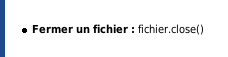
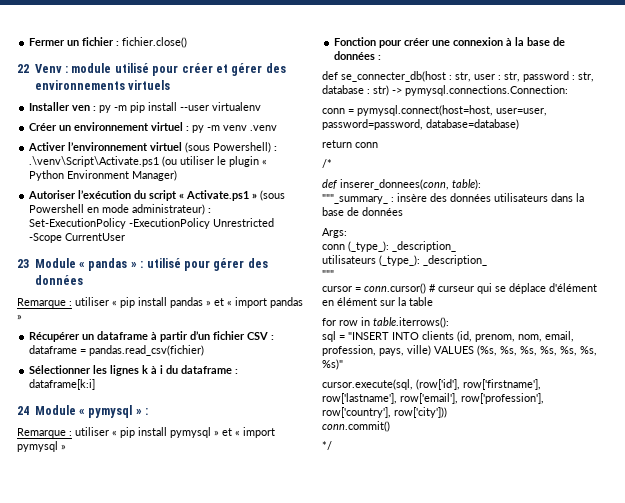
+ 22 Venv : module utilisé pour créer et gérer des environnements virtuels
+ Installer ven : py -m pip install --user virtualenv
+ Créer un environnement virtuel : py -m venv .venv
+ Activer l’environnement virtuel (sous Powershell) : .\venv\Script\Activate.ps1 (ou utiliser le plugin « Python Environment Manager)
+ Autoriser l’exécution du script « Activate.ps1 » (sous Powershell en mode administrateur) : Set-ExecutionPolicy -ExecutionPolicy Unrestricted -Scope CurrentUser
+ 23 Module « pandas » : utilisé pour gérer des données
+ Remarque : utiliser « pip install pandas » et « import pandas »
+ Récupérer un dataframe à partir d’un fichier CSV : dataframe = pandas.read_csv(fichier)
+ Sélectionner les lignes k à i du dataframe : dataframe[k:i]
+ 24 Module « pymysql » :
+ Remarque : utiliser « pip install pymysql » et « import pymysql »
+ Fonction pour créer une connexion à la base de données :
+ def se_connecter_db(host : str, user : str, password : str, database : str) -> pymysql.connections.Connection:
+ conn = pymysql.connect(host=host, user=user, password=password, database=database)
+ return conn
+ /*
+ def inserer_donnees(conn, table):
+ """_summary_ : insère des données utilisateurs dans la base de données
+ Args:
+ conn (_type_): _description_
+ utilisateurs (_type_): _description_
+ """
+ cursor = conn.cursor() # curseur qui se déplace d'élément en élément sur la table
+ for row in table.iterrows():
+ sql = "INSERT INTO clients (id, prenom, nom, email, profession, pays, ville) VALUES (%s, %s, %s, %s, %s, %s, %s)"
+ cursor.execute(sql, (row['id'], row['firstname'], row['lastname'], row['email'], row['profession'], row['country'], row['city']))
+ conn.commit()
+ */

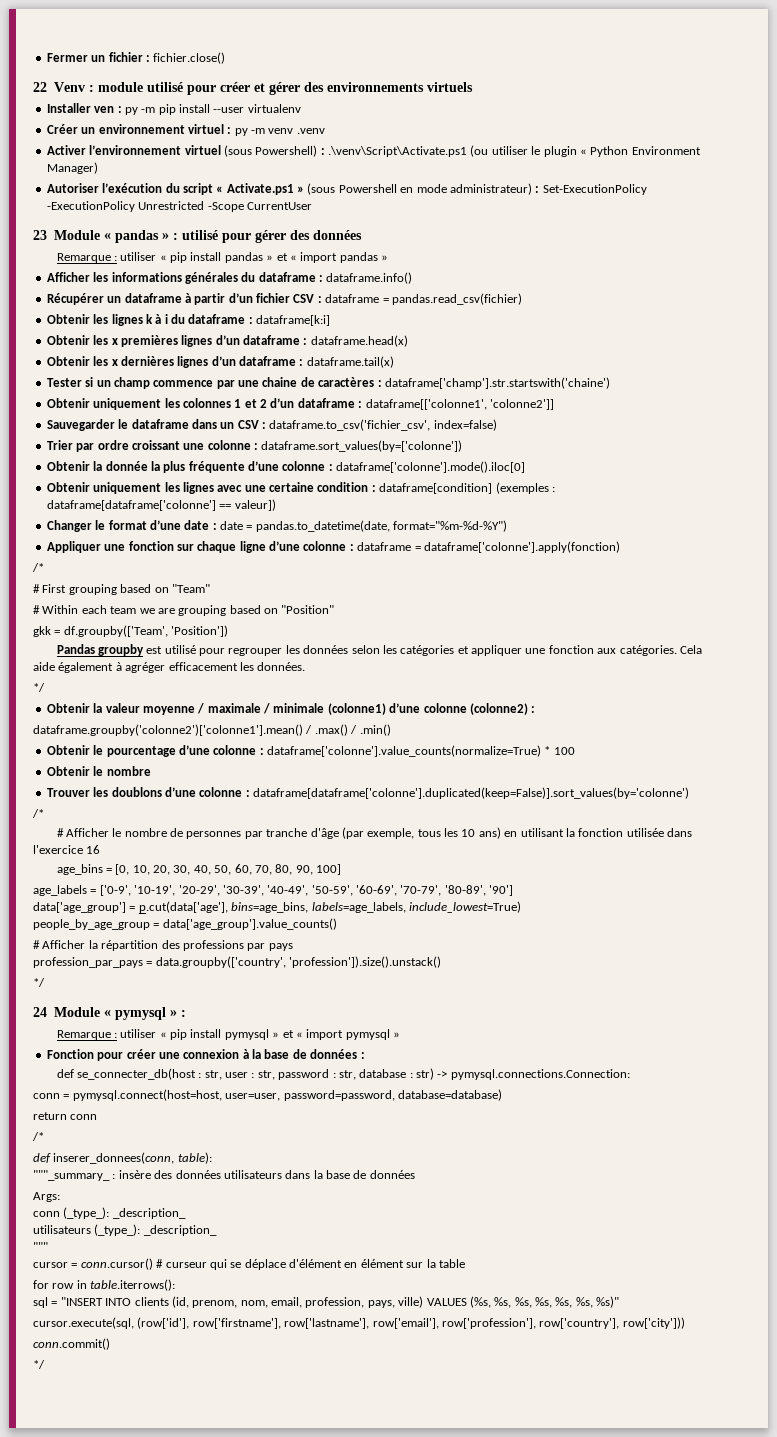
+ Afficher les informations générales du dataframe : dataframe.info()
- Sélectionner les lignes k à i du dataframe : dataframe[k:i]
+ Obtenir les lignes k à i du dataframe : dataframe[k:i]
+ Obtenir les x premières lignes d’un dataframe : dataframe.head(x)
+ Obtenir les x dernières lignes d’un dataframe : dataframe.tail(x)
+ Tester si un champ commence par une chaine de caractères : dataframe['champ'].str.startswith('chaine')
+ Obtenir uniquement les colonnes 1 et 2 d’un dataframe : dataframe[['colonne1', 'colonne2']]
+ Sauvegarder le dataframe dans un CSV : dataframe.to_csv('fichier_csv', index=false)
+ Trier par ordre croissant une colonne : dataframe.sort_values(by=['colonne'])
+ Obtenir la donnée la plus fréquente d’une colonne : dataframe['colonne'].mode().iloc[0]
+ Obtenir uniquement les lignes avec une certaine condition : dataframe[condition] (exemples : dataframe[dataframe['colonne'] == valeur])
+ Changer le format d’une date : date = pandas.to_datetime(date, format="%m-%d-%Y")
+ Appliquer une fonction sur chaque ligne d’une colonne : dataframe = dataframe['colonne'].apply(fonction)
+ /*
+ # First grouping based on "Team"
+ # Within each team we are grouping based on "Position"
+ gkk = df.groupby(['Team', 'Position'])
+ Pandas groupby est utilisé pour regrouper les données selon les catégories et appliquer une fonction aux catégories. Cela aide également à agréger efficacement les données.
+ */
+ Obtenir la valeur moyenne / maximale / minimale (colonne1) d’une colonne (colonne2) :
+ dataframe.groupby('colonne2')['colonne1'].mean() / .max() / .min()
+ Obtenir le pourcentage d’une colonne : dataframe['colonne'].value_counts(normalize=True) * 100
+ Obtenir le nombre
+ Trouver les doublons d’une colonne : dataframe[dataframe['colonne'].duplicated(keep=False)].sort_values(by='colonne')
+ /*
+ # Afficher le nombre de personnes par tranche d'âge (par exemple, tous les 10 ans) en utilisant la fonction utilisée dans l'exercice 16
+ age_bins = [0, 10, 20, 30, 40, 50, 60, 70, 80, 90, 100]
+ age_labels = ['0-9', '10-19', '20-29', '30-39', '40-49', '50-59', '60-69', '70-79', '80-89', '90']
+ data['age_group'] = p.cut(data['age'], bins=age_bins, labels=age_labels, include_lowest=True)
+ people_by_age_group = data['age_group'].value_counts()
+ # Afficher la répartition des professions par pays
+ profession_par_pays = data.groupby(['country', 'profession']).size().unstack()
+ */

